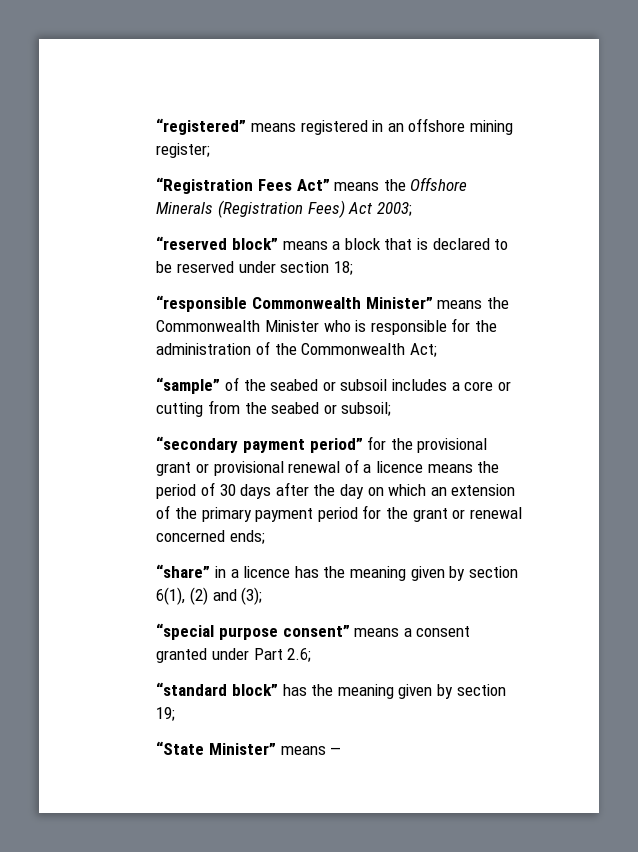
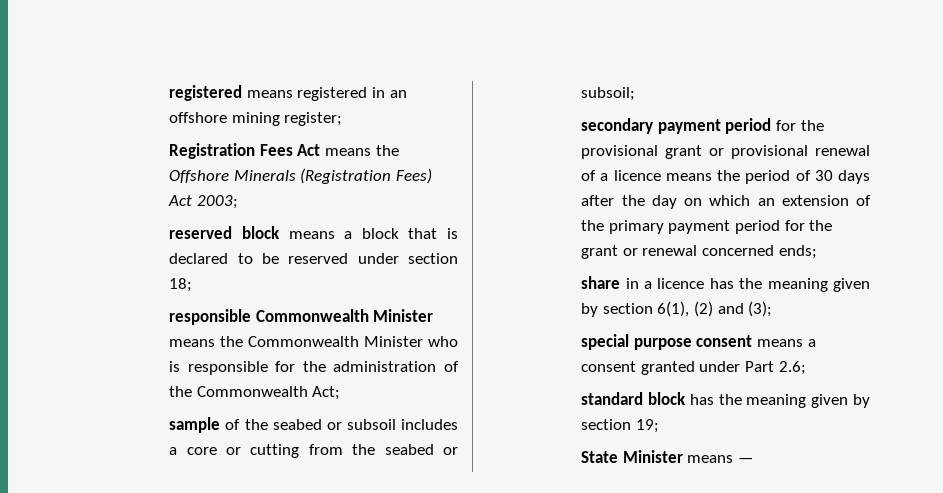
- “registered” means registered in an offshore mining register;
+ registered means registered in an offshore mining register;
- “Registration Fees Act” means the Offshore Minerals (Registration Fees) Act 2003;
+ Registration Fees Act means the Offshore Minerals (Registration Fees) Act 2003;
- “reserved block” means a block that is declared to be reserved under section 18;
+ reserved block means a block that is declared to be reserved under section 18;
- “responsible Commonwealth Minister” means the Commonwealth Minister who is responsible for the administration of the Commonwealth Act;
+ responsible Commonwealth Minister means the Commonwealth Minister who is responsible for the administration of the Commonwealth Act;
- “sample” of the seabed or subsoil includes a core or cutting from the seabed or subsoil;
+ sample of the seabed or subsoil includes a core or cutting from the seabed or subsoil;
- “secondary payment period” for the provisional grant or provisional renewal of a licence means the period of 30 days after the day on which an extension of the primary payment period for the grant or renewal concerned ends;
+ secondary payment period for the provisional grant or provisional renewal of a licence means the period of 30 days after the day on which an extension of the primary payment period for the grant or renewal concerned ends;
- “share” in a licence has the meaning given by section 6(1), (2) and (3);
+ share in a licence has the meaning given by section 6(1), (2) and (3);
- “special purpose consent” means a consent granted under Part 2.6;
+ special purpose consent means a consent granted under Part 2.6;
- “standard block” has the meaning given by section 19;
+ standard block has the meaning given by section 19;
- “State Minister” means —
+ State Minister means —

